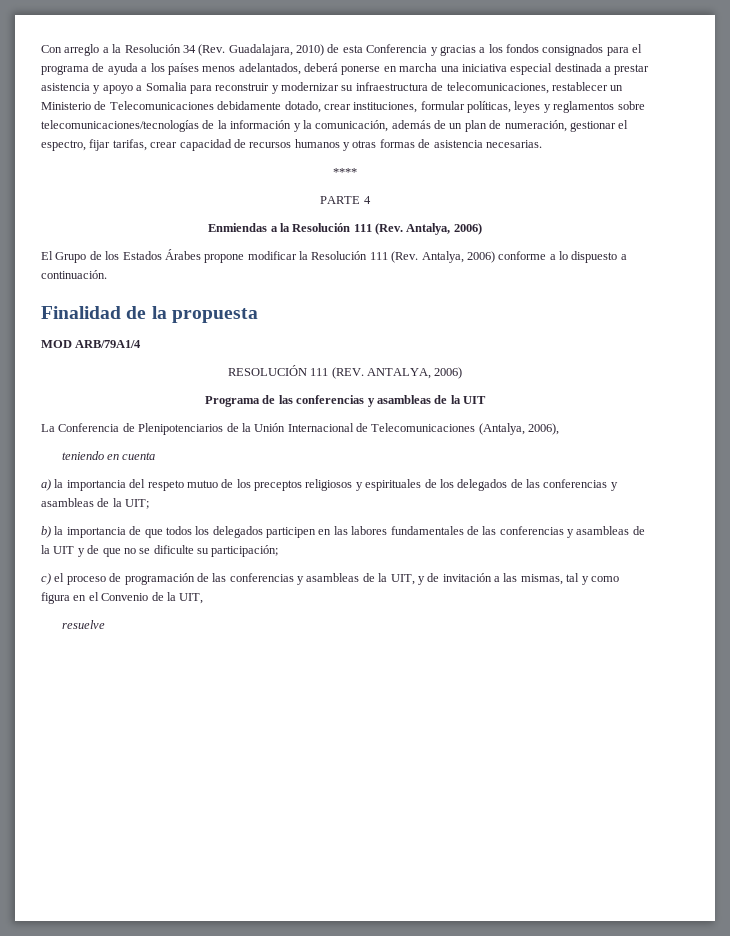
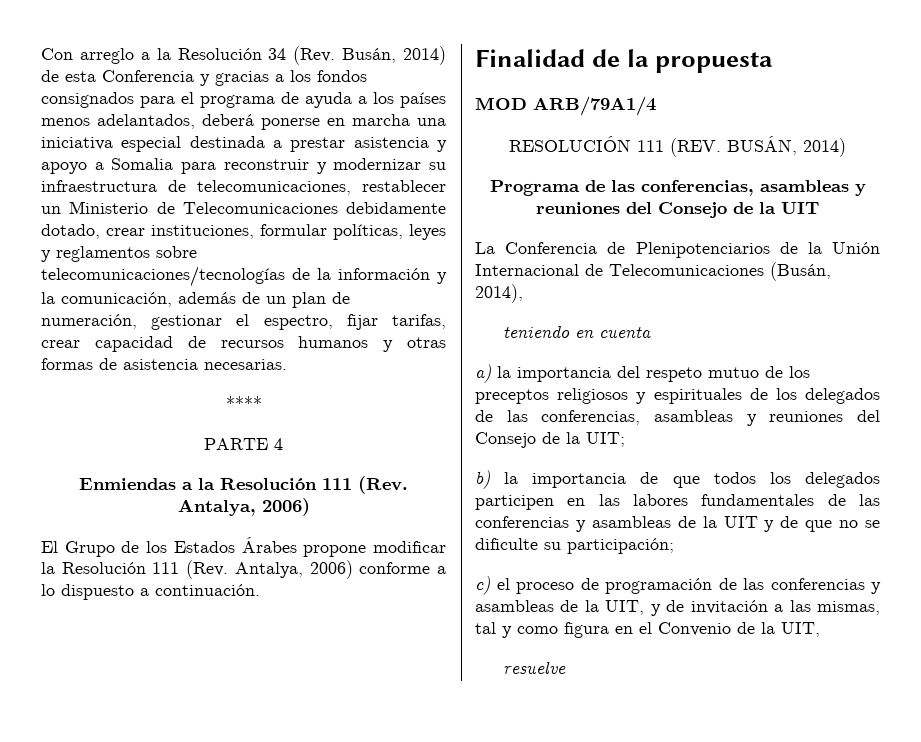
- Con arreglo a la Resolución 34 (Rev. Guadalajara, 2010) de esta Conferencia y gracias a los fondos consignados para el programa de ayuda a los países menos adelantados, deberá ponerse en marcha una iniciativa especial destinada a prestar asistencia y apoyo a Somalia para reconstruir y modernizar su infraestructura de telecomunicaciones, restablecer un Ministerio de Telecomunicaciones debidamente dotado, crear instituciones, formular políticas, leyes y reglamentos sobre telecomunicaciones/tecnologías de la información y la comunicación, además de un plan de numeración, gestionar el espectro, fijar tarifas, crear capacidad de recursos humanos y otras formas de asistencia necesarias.
+ Con arreglo a la Resolución 34 (Rev. Busán, 2014) de esta Conferencia y gracias a los fondos consignados para el programa de ayuda a los países menos adelantados, deberá ponerse en marcha una iniciativa especial destinada a prestar asistencia y apoyo a Somalia para reconstruir y modernizar su infraestructura de telecomunicaciones, restablecer un Ministerio de Telecomunicaciones debidamente dotado, crear instituciones, formular políticas, leyes y reglamentos sobre telecomunicaciones/tecnologías de la información y la comunicación, además de un plan de numeración, gestionar el espectro, fijar tarifas, crear capacidad de recursos humanos y otras formas de asistencia necesarias.
- RESOLUCIÓN 111 (REV. ANTALYA, 2006)
+ RESOLUCIÓN 111 (REV. BUSÁN, 2014)
- Programa de las conferencias y asambleas de la UIT
+ Programa de las conferencias, asambleas y reuniones del Consejo de la UIT
- La Conferencia de Plenipotenciarios de la Unión Internacional de Telecomunicaciones (Antalya, 2006),
+ La Conferencia de Plenipotenciarios de la Unión Internacional de Telecomunicaciones (Busán, 2014),
- a) la importancia del respeto mutuo de los preceptos religiosos y espirituales de los delegados de las conferencias y asambleas de la UIT;
+ a) la importancia del respeto mutuo de los preceptos religiosos y espirituales de los delegados de las conferencias, asambleas y reuniones del Consejo de la UIT;

